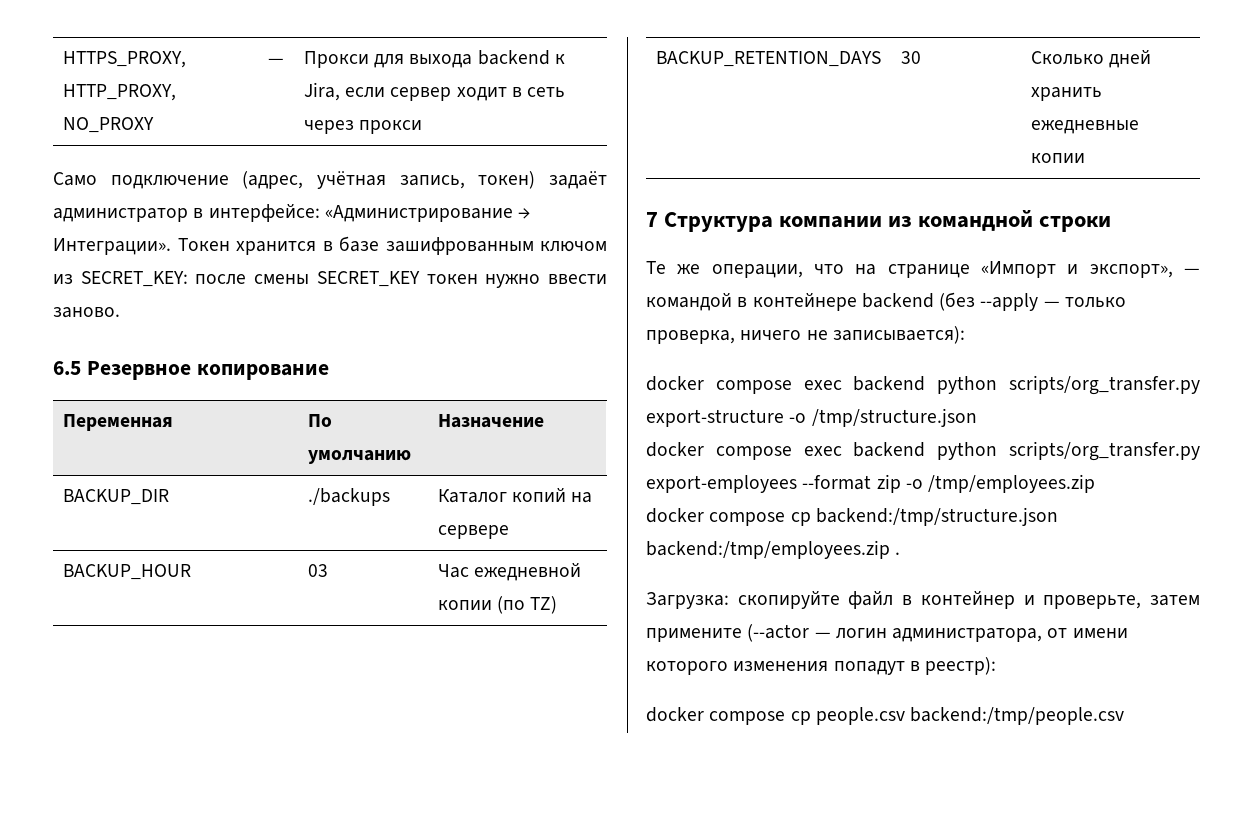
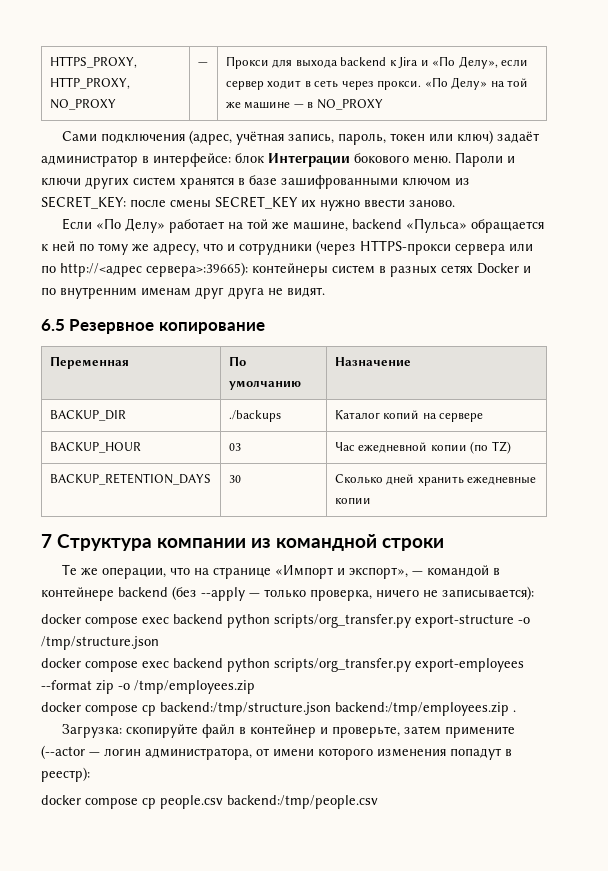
- HTTPS_PROXY, HTTP_PROXY, NO_PROXY | — | Прокси для выхода backend к Jira, если сервер ходит в сеть через прокси
- Само подключение (адрес, учётная запись, токен) задаёт администратор в интерфейсе: «Администрирование → Интеграции». Токен хранится в базе зашифрованным ключом из SECRET_KEY: после смены SECRET_KEY токен нужно ввести заново.
+ HTTPS_PROXY, HTTP_PROXY, NO_PROXY | — | Прокси для выхода backend к Jira и «По Делу», если сервер ходит в сеть через прокси. «По Делу» на той же машине — в NO_PROXY
+ Сами подключения (адрес, учётная запись, пароль, токен или ключ) задаёт администратор в интерфейсе: блок Интеграции бокового меню. Пароли и ключи других систем хранятся в базе зашифрованными ключом из SECRET_KEY: после смены SECRET_KEY их нужно ввести заново.
+ Если «По Делу» работает на той же машине, backend «Пульса» обращается к ней по тому же адресу, что и сотрудники (через HTTPS-прокси сервера или по http://<адрес сервера>:39665): контейнеры систем в разных сетях Docker и по внутренним именам друг друга не видят.

